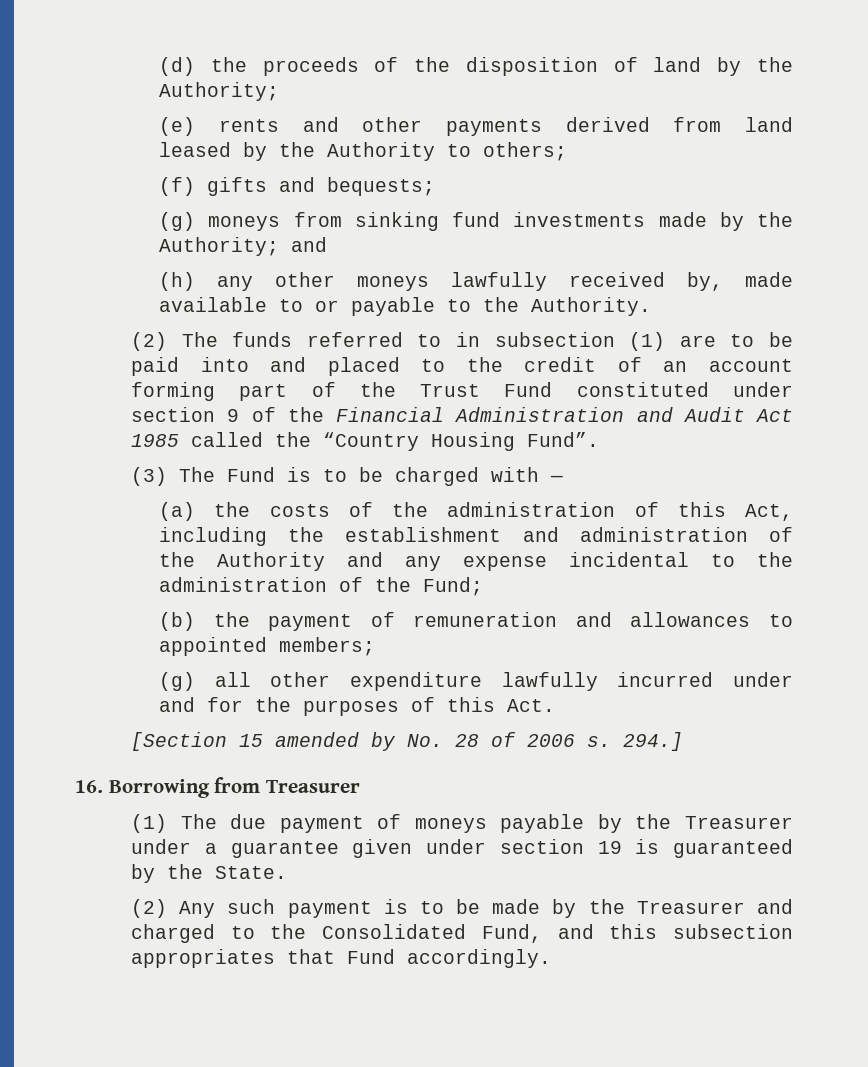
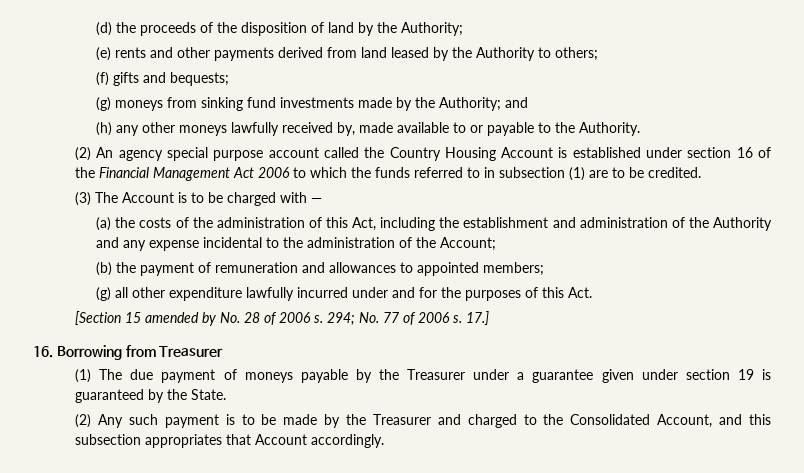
- (2) The funds referred to in subsection (1) are to be paid into and placed to the credit of an account forming part of the Trust Fund constituted under section 9 of the Financial Administration and Audit Act 1985 called the “Country Housing Fund”.
+ (2) An agency special purpose account called the Country Housing Account is established under section 16 of the Financial Management Act 2006 to which the funds referred to in subsection (1) are to be credited.
- (3) The Fund is to be charged with —
+ (3) The Account is to be charged with —
- (a) the costs of the administration of this Act, including the establishment and administration of the Authority and any expense incidental to the administration of the Fund;
+ (a) the costs of the administration of this Act, including the establishment and administration of the Authority and any expense incidental to the administration of the Account;
- 294.]
+ 294; No. 77 of 2006 s. 17.]
- (2) Any such payment is to be made by the Treasurer and charged to the Consolidated Fund, and this subsection appropriates that Fund accordingly.
+ (2) Any such payment is to be made by the Treasurer and charged to the Consolidated Account, and this subsection appropriates that Account accordingly.

